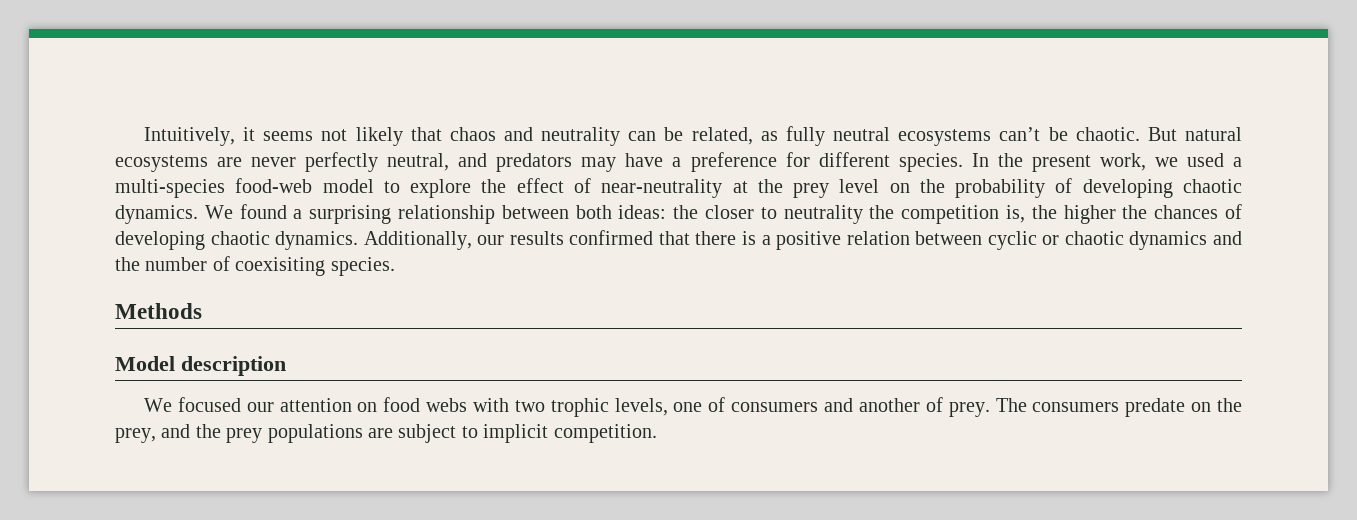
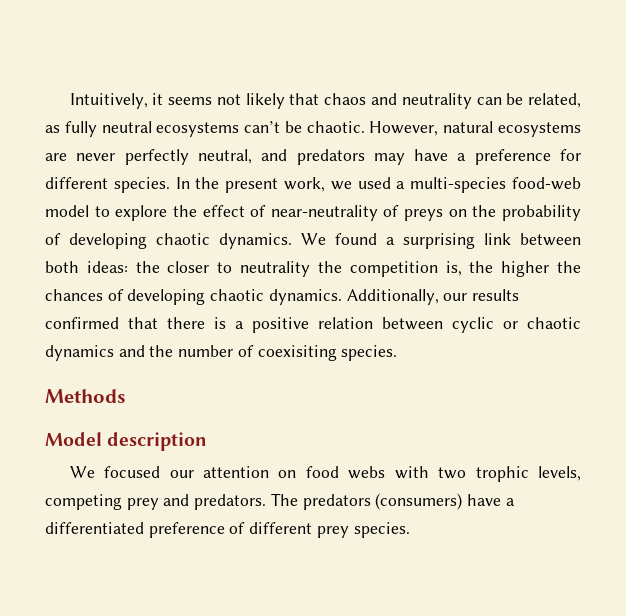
- But natural ecosystems are never perfectly neutral, and predators may have a preference for different species.
+ However, natural ecosystems are never perfectly neutral, and predators may have a preference for different species.
- In the present work, we used a multi-species food-web model to explore the effect of near-neutrality at the prey level on the probability of developing chaotic dynamics.
+ In the present work, we used a multi-species food-web model to explore the effect of near-neutrality of preys on the probability of developing chaotic dynamics.
- We found a surprising relationship between both ideas: the closer to neutrality the competition is, the higher the chances of developing chaotic dynamics.
+ We found a surprising link between both ideas: the closer to neutrality the competition is, the higher the chances of developing chaotic dynamics.
- We focused our attention on food webs with two trophic levels, one of consumers and another of prey. The consumers predate on the prey, and the prey populations are subject to implicit competition.
+ We focused our attention on food webs with two trophic levels, competing prey and predators. The predators (consumers) have a differentiated preference of different prey species.

